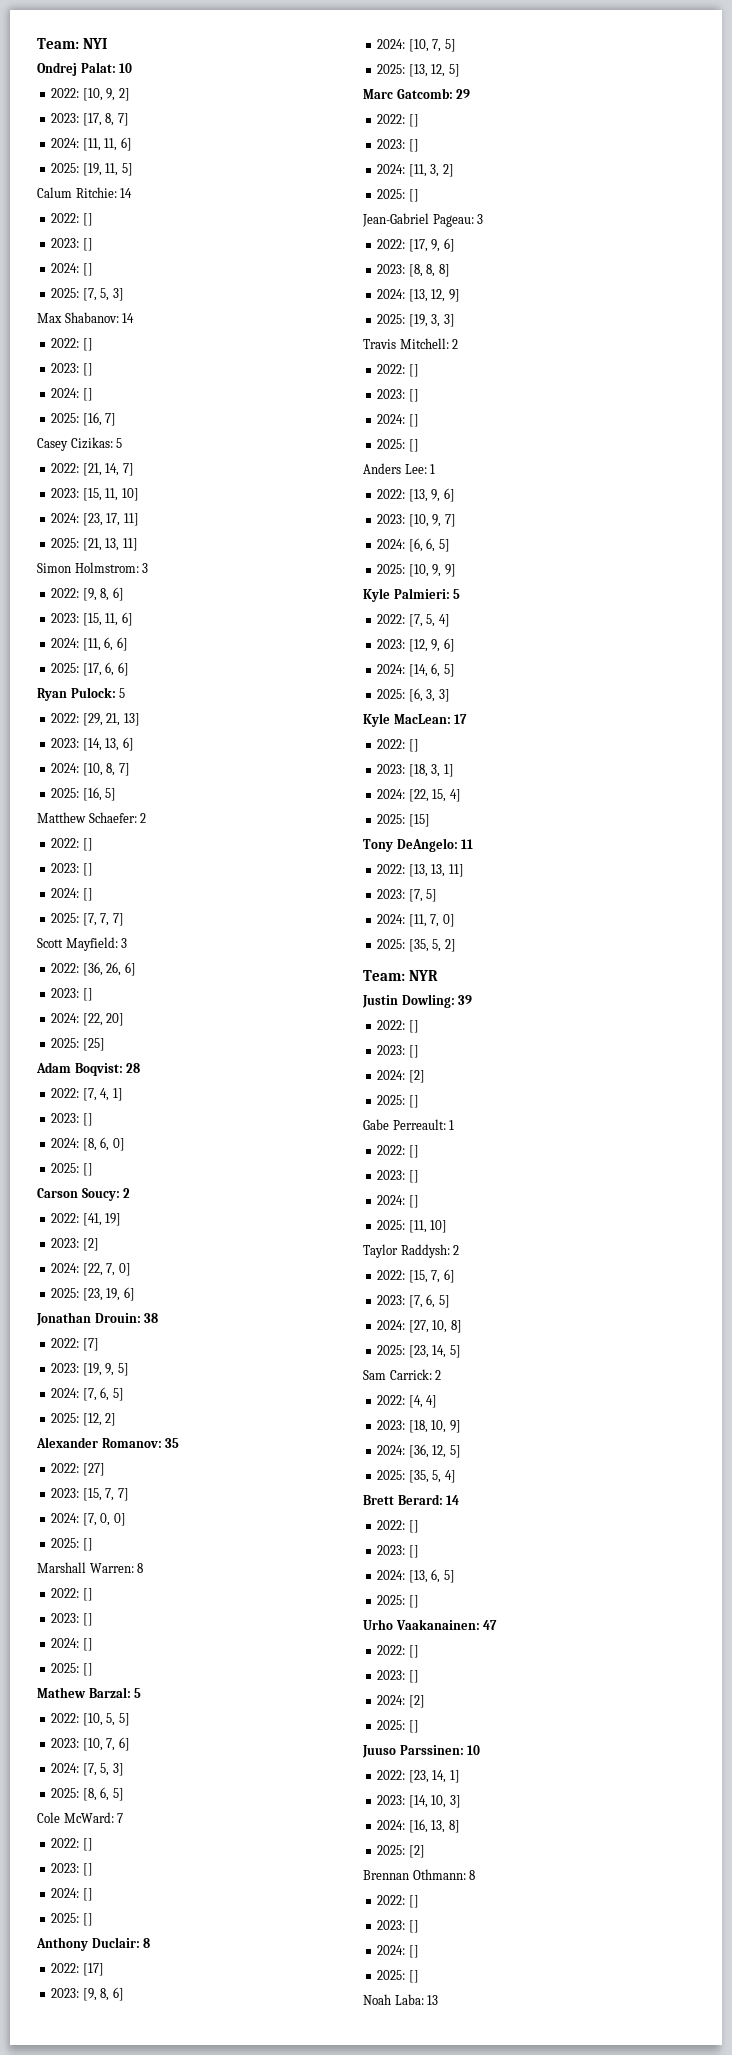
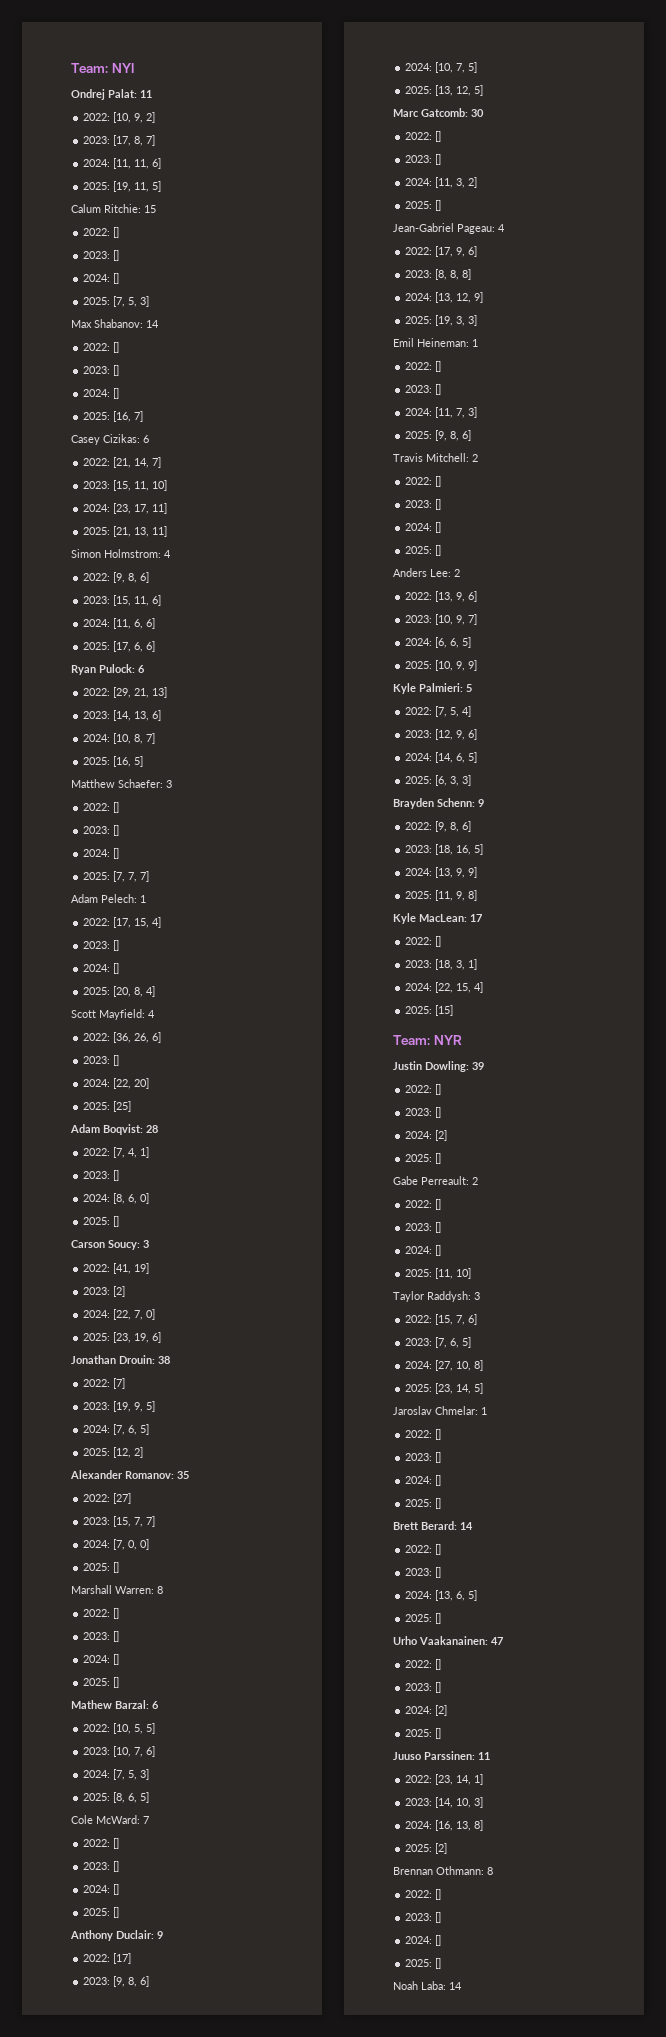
- Ondrej Palat: 10
+ Ondrej Palat: 11
- Calum Ritchie: 14
+ Calum Ritchie: 15
- Casey Cizikas: 5
+ Casey Cizikas: 6
- Simon Holmstrom: 3
+ Simon Holmstrom: 4
- Ryan Pulock: 5
+ Ryan Pulock: 6
- Matthew Schaefer: 2
+ Matthew Schaefer: 3
+ Adam Pelech: 1
+ 2022: [17, 15, 4]
+ 2023: []
+ 2024: []
+ 2025: [20, 8, 4]
- Scott Mayfield: 3
+ Scott Mayfield: 4
- Carson Soucy: 2
+ Carson Soucy: 3
- Mathew Barzal: 5
+ Mathew Barzal: 6
- Anthony Duclair: 8
+ Anthony Duclair: 9
- Marc Gatcomb: 29
+ Marc Gatcomb: 30
- Jean-Gabriel Pageau: 3
+ Jean-Gabriel Pageau: 4
+ Emil Heineman: 1
+ 2022: []
+ 2023: []
+ 2024: [11, 7, 3]
+ 2025: [9, 8, 6]
- Anders Lee: 1
+ Anders Lee: 2
+ Brayden Schenn: 9
+ 2022: [9, 8, 6]
+ 2023: [18, 16, 5]
+ 2024: [13, 9, 9]
+ 2025: [11, 9, 8]
- Tony DeAngelo: 11
- 2022: [13, 13, 11]
- 2023: [7, 5]
- 2024: [11, 7, 0]
- 2025: [35, 5, 2]
- Gabe Perreault: 1
+ Gabe Perreault: 2
- Taylor Raddysh: 2
+ Taylor Raddysh: 3
- Sam Carrick: 2
- 2022: [4, 4]
- 2023: [18, 10, 9]
- 2024: [36, 12, 5]
- 2025: [35, 5, 4]
+ Jaroslav Chmelar: 1
+ 2022: []
+ 2023: []
+ 2024: []
+ 2025: []
- Juuso Parssinen: 10
+ Juuso Parssinen: 11
- Noah Laba: 13
+ Noah Laba: 14

